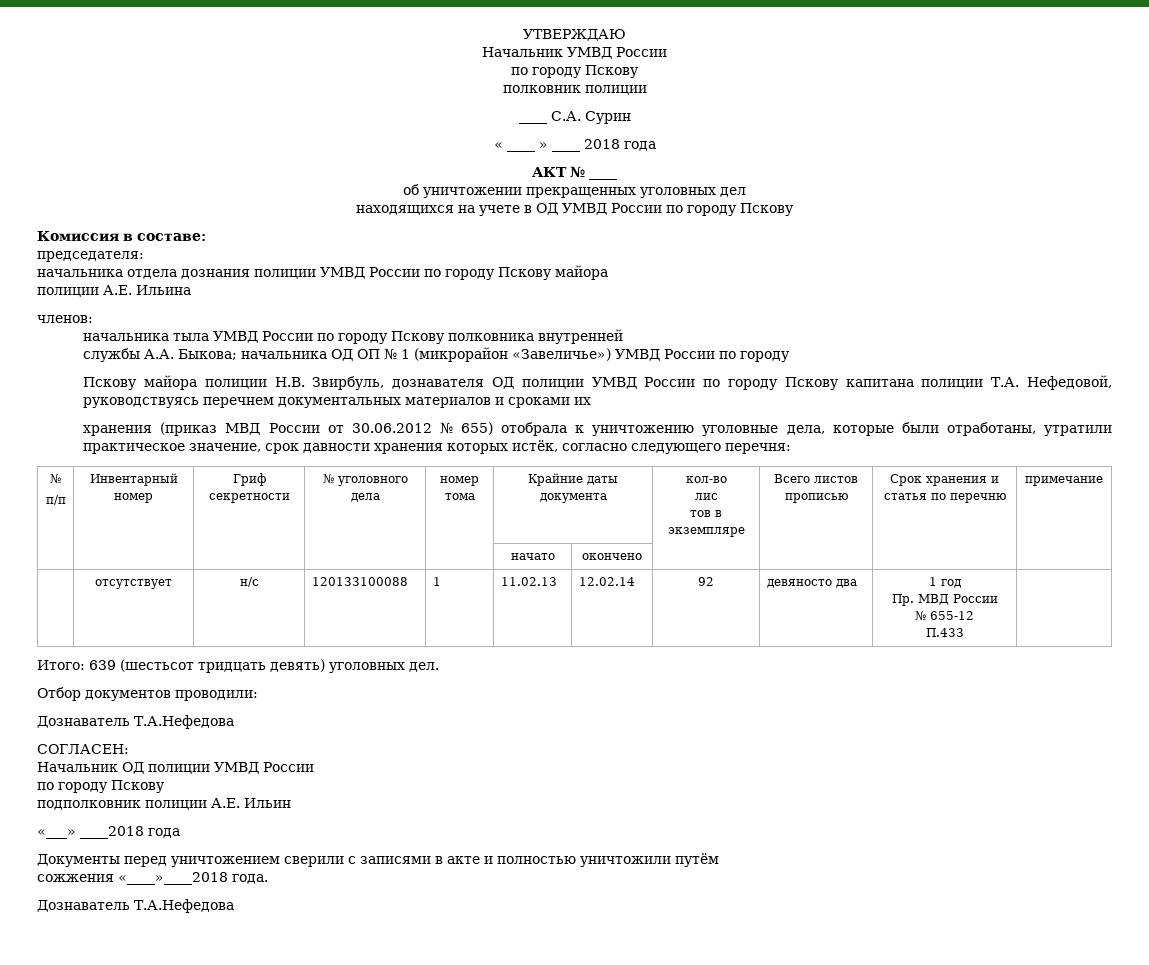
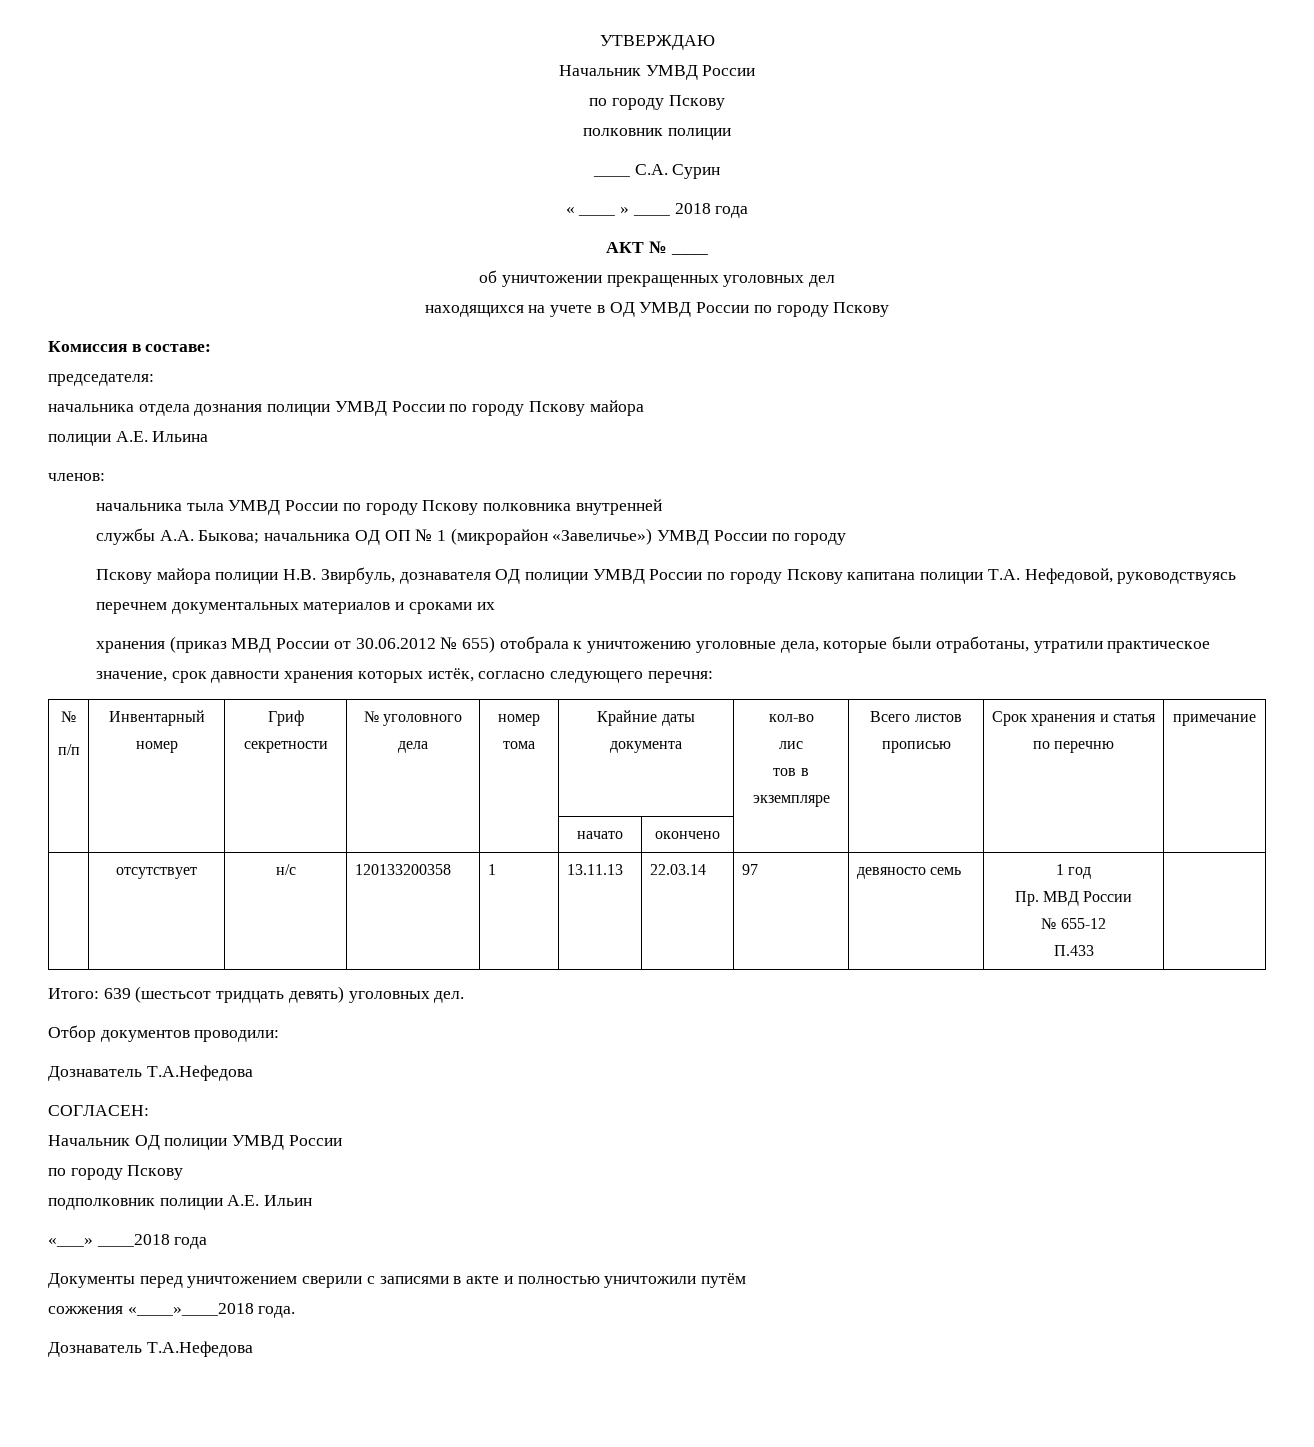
- | отсутствует | н/с | 120133100088 | 1 | 11.02.13 | 12.02.14 | 92 | девяносто два | 1 год
+ | отсутствует | н/с | 120133200358 | 1 | 13.11.13 | 22.03.14 | 97 | девяносто семь | 1 год

